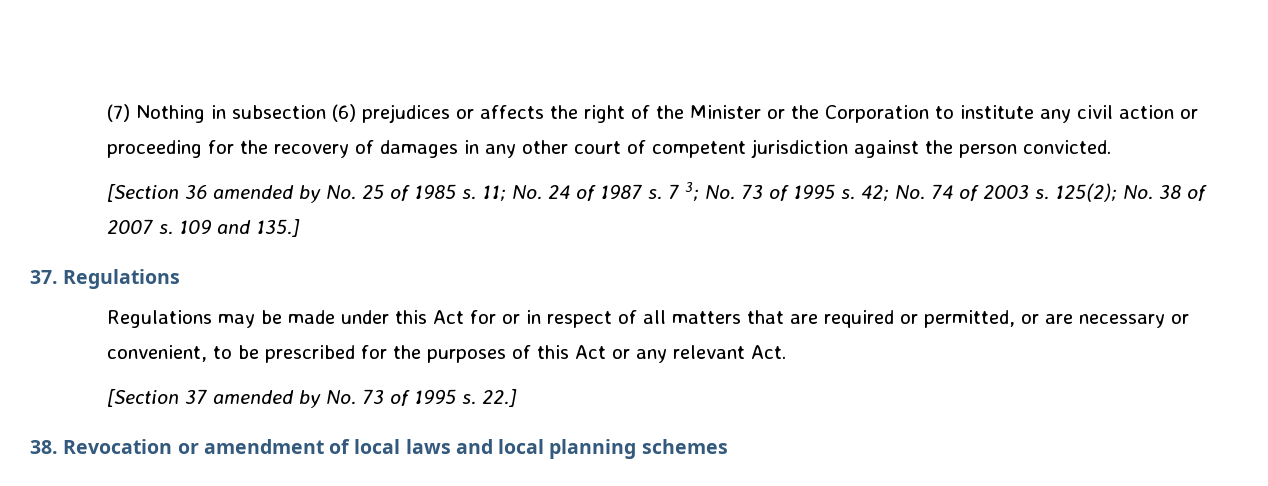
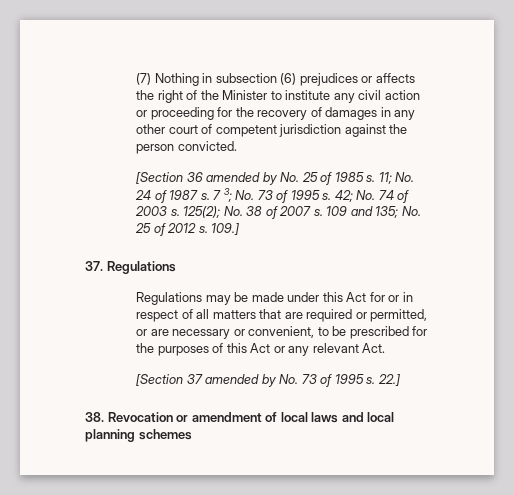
- (7) Nothing in subsection (6) prejudices or affects the right of the Minister or the Corporation to institute any civil action or proceeding for the recovery of damages in any other court of competent jurisdiction against the person convicted.
+ (7) Nothing in subsection (6) prejudices or affects the right of the Minister to institute any civil action or proceeding for the recovery of damages in any other court of competent jurisdiction against the person convicted.
- 109 and 135.]
+ 109 and 135; No. 25 of 2012 s. 109.]

